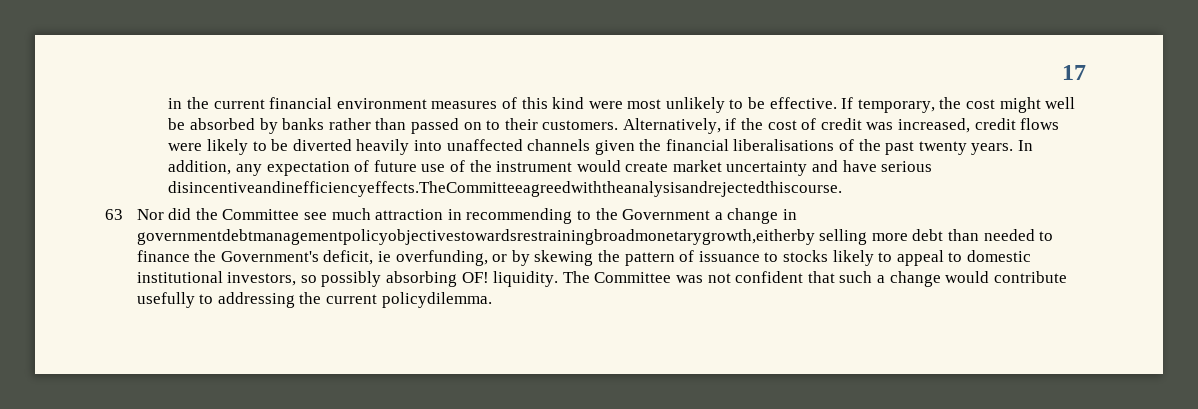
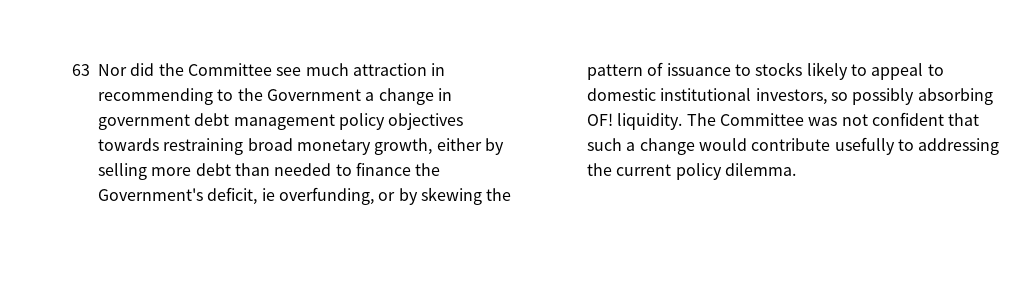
- 17
- in the current financial environment measures of this kind were most unlikely to be effective. If temporary, the cost might well be absorbed by banks rather than passed on to their customers. Alternatively, if the cost of credit was increased, credit flows were likely to be diverted heavily into unaffected channels given the financial liberalisations of the past twenty years. In addition, any expectation of future use of the instrument would create market uncertainty and have serious disincentiveandinefficiencyeffects.TheCommitteeagreedwiththeanalysisandrejectedthiscourse.
- 63 Nor did the Committee see much attraction in recommending to the Government a change in governmentdebtmanagementpolicyobjectivestowardsrestrainingbroadmonetarygrowth,eitherby selling more debt than needed to finance the Government's deficit, ie overfunding, or by skewing the pattern of issuance to stocks likely to appeal to domestic institutional investors, so possibly absorbing OF! liquidity.
+ 63 Nor did the Committee see much attraction in recommending to the Government a change in government debt management policy objectives towards restraining broad monetary growth, either by selling more debt than needed to finance the Government's deficit, ie overfunding, or by skewing the pattern of issuance to stocks likely to appeal to domestic institutional investors, so possibly absorbing OF! liquidity.
- The Committee was not confident that such a change would contribute usefully to addressing the current policydilemma.
+ The Committee was not confident that such a change would contribute usefully to addressing the current policy dilemma.

